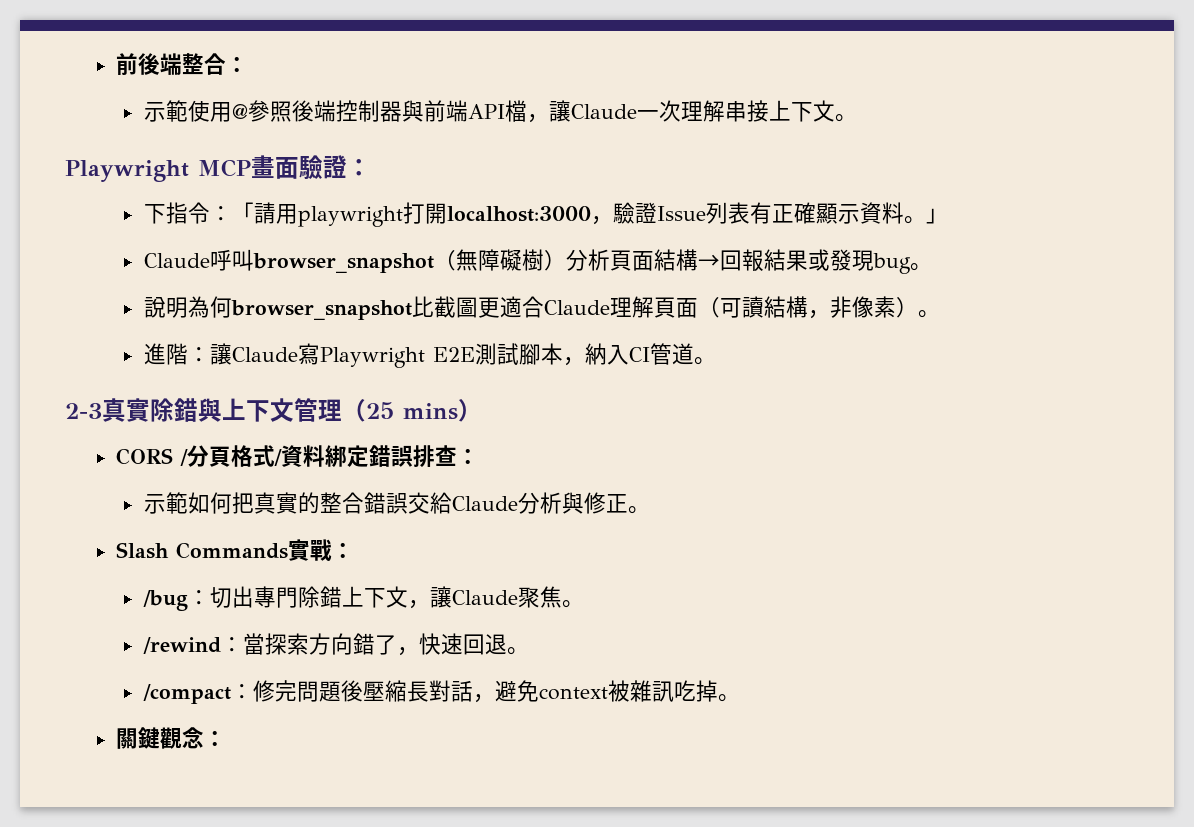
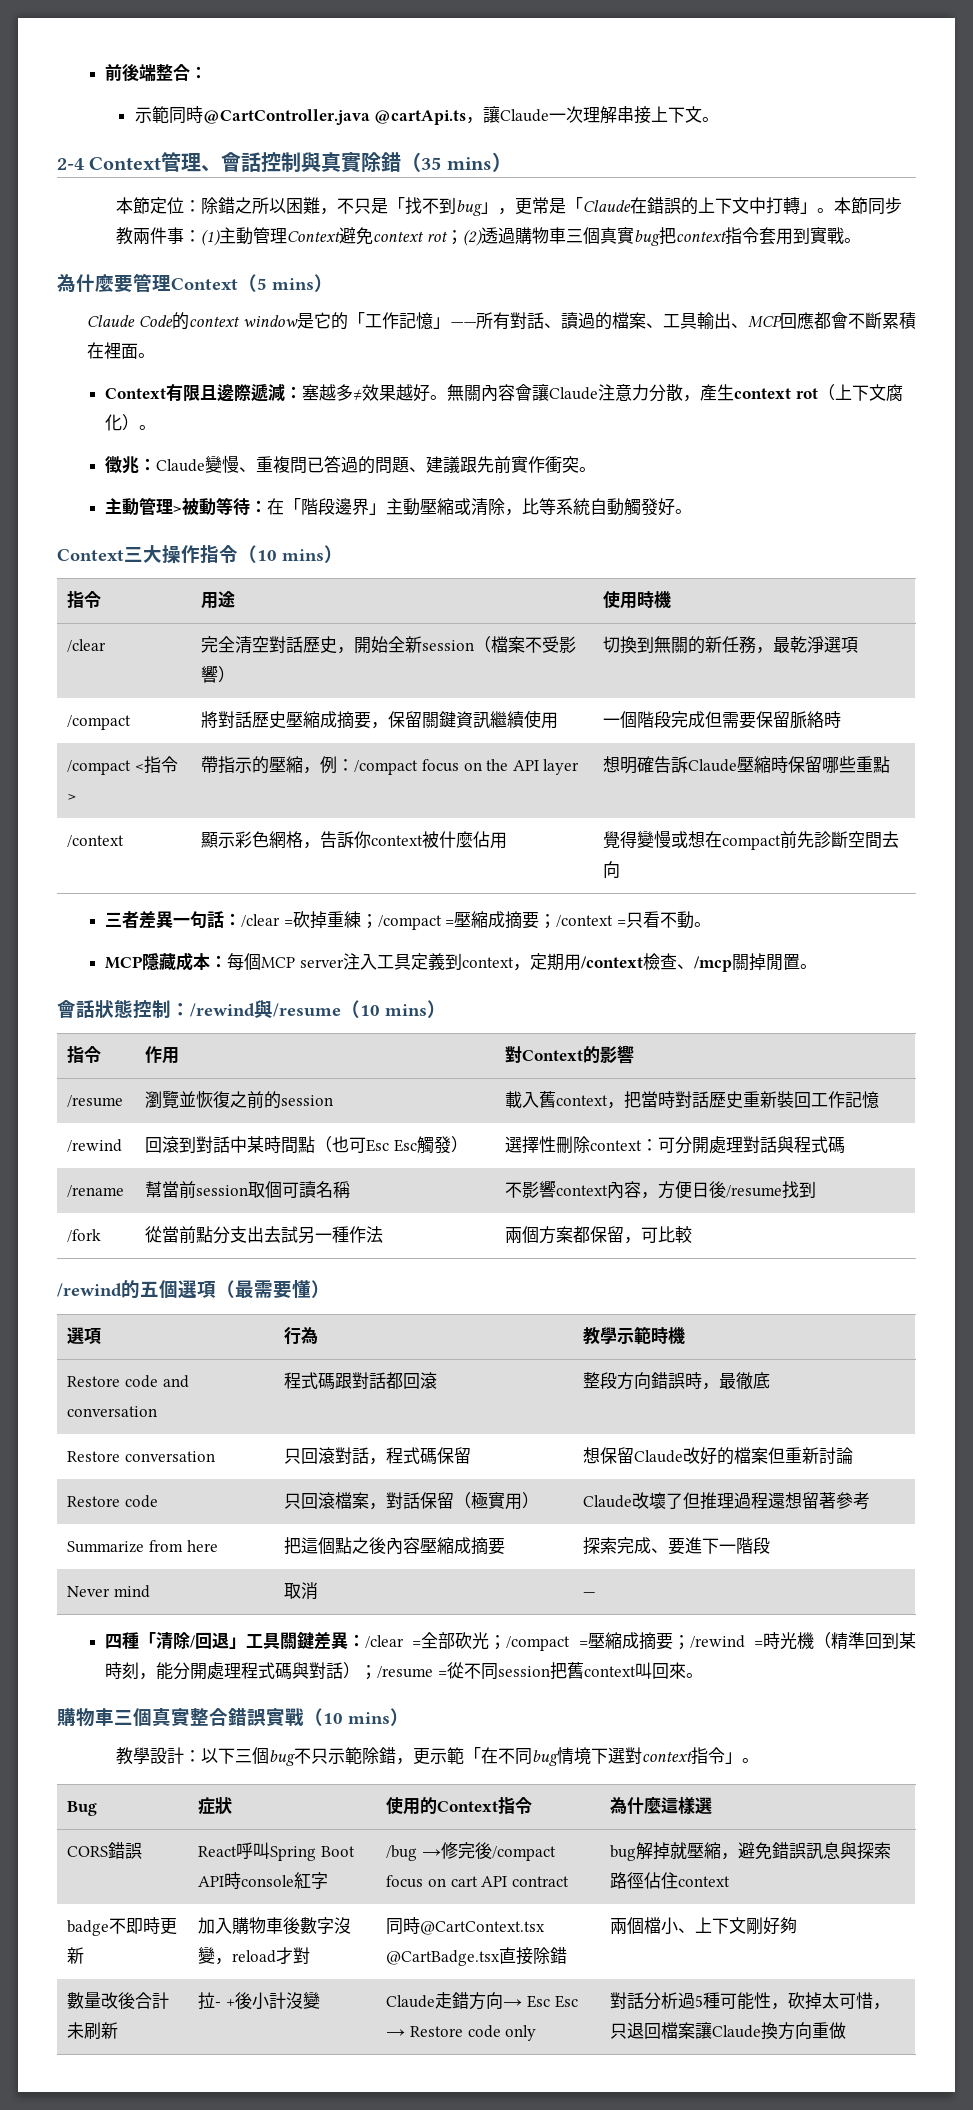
- 示範使用@參照後端控制器與前端API檔，讓Claude一次理解串接上下文。
+ 示範同時@CartController.java @cartApi.ts，讓Claude一次理解串接上下文。
- Playwright MCP畫面驗證：
- 下指令：「請用playwright打開localhost:3000，驗證Issue列表有正確顯示資料。」
- Claude呼叫browser_snapshot（無障礙樹）分析頁面結構→回報結果或發現bug。
- 說明為何browser_snapshot比截圖更適合Claude理解頁面（可讀結構，非像素）。
- 進階：讓Claude寫Playwright E2E測試腳本，納入CI管道。
- 2-3真實除錯與上下文管理（25 mins）
- CORS /分頁格式/資料綁定錯誤排查：
- 示範如何把真實的整合錯誤交給Claude分析與修正。
- Slash Commands實戰：
- /bug：切出專門除錯上下文，讓Claude聚焦。
- /rewind：當探索方向錯了，快速回退。
- /compact：修完問題後壓縮長對話，避免context被雜訊吃掉。
- 關鍵觀念：
+ 2-4 Context管理、會話控制與真實除錯（35 mins）
+ 本節定位：除錯之所以困難，不只是「找不到bug」，更常是「Claude在錯誤的上下文中打轉」。本節同步教兩件事：(1)主動管理Context避免context rot；(2)透過購物車三個真實bug把context指令套用到實戰。
+ 為什麼要管理Context（5 mins）
+ Claude Code的context window是它的「工作記憶」——所有對話、讀過的檔案、工具輸出、MCP回應都會不斷累積在裡面。
+ Context有限且邊際遞減：塞越多≠效果越好。無關內容會讓Claude注意力分散，產生context rot（上下文腐化）。
+ 徵兆：Claude變慢、重複問已答過的問題、建議跟先前實作衝突。
+ 主動管理>被動等待：在「階段邊界」主動壓縮或清除，比等系統自動觸發好。
+ Context三大操作指令（10 mins）
+ 指令 | 用途 | 使用時機
+ /clear | 完全清空對話歷史，開始全新session（檔案不受影響） | 切換到無關的新任務，最乾淨選項
+ /compact | 將對話歷史壓縮成摘要，保留關鍵資訊繼續使用 | 一個階段完成但需要保留脈絡時
+ /compact <指令> | 帶指示的壓縮，例：/compact focus on the API layer | 想明確告訴Claude壓縮時保留哪些重點
+ /context | 顯示彩色網格，告訴你context被什麼佔用 | 覺得變慢或想在compact前先診斷空間去向
+ 三者差異一句話：/clear =砍掉重練；/compact =壓縮成摘要；/context =只看不動。
+ MCP隱藏成本：每個MCP server注入工具定義到context，定期用/context檢查、/mcp關掉閒置。
+ 會話狀態控制：/rewind與/resume（10 mins）
+ 指令 | 作用 | 對Context的影響
+ /resume | 瀏覽並恢復之前的session | 載入舊context，把當時對話歷史重新裝回工作記憶
+ /rewind | 回滾到對話中某時間點（也可Esc Esc觸發） | 選擇性刪除context：可分開處理對話與程式碼
+ /rename | 幫當前session取個可讀名稱 | 不影響context內容，方便日後/resume找到
+ /fork | 從當前點分支出去試另一種作法 | 兩個方案都保留，可比較
+ /rewind的五個選項（最需要懂）
+ 選項 | 行為 | 教學示範時機
+ Restore code and conversation | 程式碼跟對話都回滾 | 整段方向錯誤時，最徹底
+ Restore conversation | 只回滾對話，程式碼保留 | 想保留Claude改好的檔案但重新討論
+ Restore code | 只回滾檔案，對話保留（極實用） | Claude改壞了但推理過程還想留著參考
+ Summarize from here | 把這個點之後內容壓縮成摘要 | 探索完成、要進下一階段
+ Never mind | 取消 | —
+ 四種「清除/回退」工具關鍵差異：/clear =全部砍光；/compact =壓縮成摘要；/rewind =時光機（精準回到某時刻，能分開處理程式碼與對話）；/resume =從不同session把舊context叫回來。
+ 購物車三個真實整合錯誤實戰（10 mins）
+ 教學設計：以下三個bug不只示範除錯，更示範「在不同bug情境下選對context指令」。
+ Bug | 症狀 | 使用的Context指令 | 為什麼這樣選
+ CORS錯誤 | React呼叫Spring Boot API時console紅字 | /bug →修完後/compact focus on cart API contract | bug解掉就壓縮，避免錯誤訊息與探索路徑佔住context
+ badge不即時更新 | 加入購物車後數字沒變，reload才對 | 同時@CartContext.tsx @CartBadge.tsx直接除錯 | 兩個檔小、上下文剛好夠
+ 數量改後合計未刷新 | 拉- +後小計沒變 | Claude走錯方向→ Esc Esc → Restore code only | 對話分析過5種可能性，砍掉太可惜，只退回檔案讓Claude換方向重做

